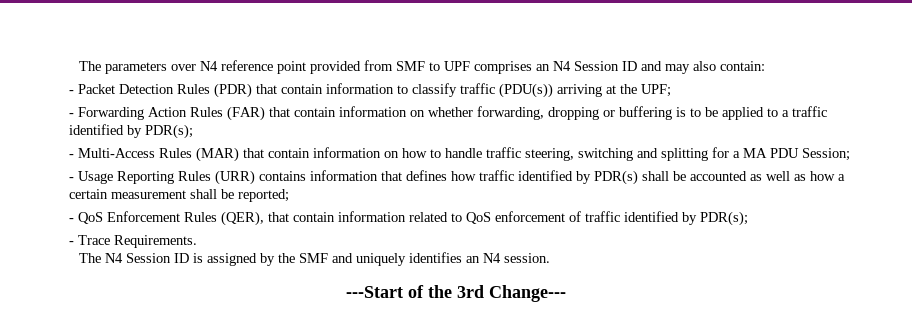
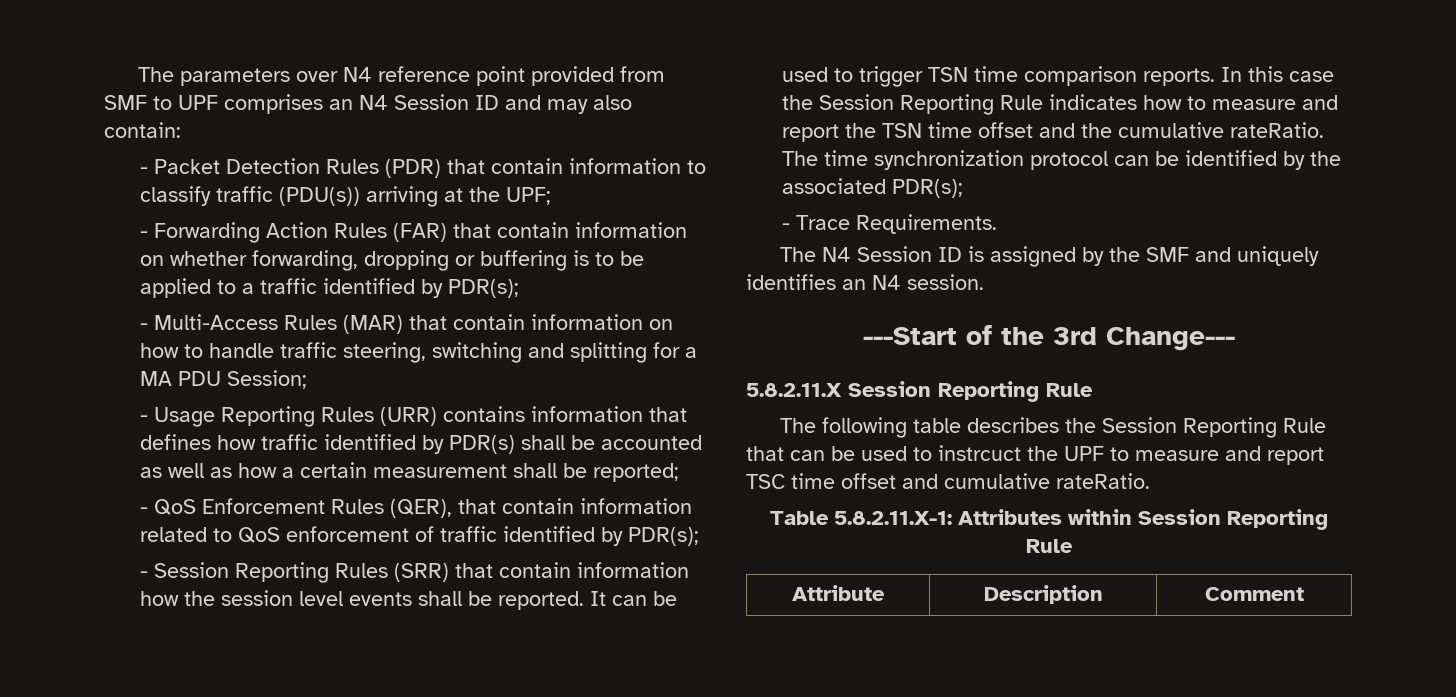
+ - Session Reporting Rules (SRR) that contain information how the session level events shall be reported. It can be used to trigger TSN time comparison reports. In this case the Session Reporting Rule indicates how to measure and report the TSN time offset and the cumulative rateRatio. The time synchronization protocol can be identified by the associated PDR(s);
+ 5.8.2.11.X Session Reporting Rule
+ The following table describes the Session Reporting Rule that can be used to instrcuct the UPF to measure and report TSC time offset and cumulative rateRatio.
+ Table 5.8.2.11.X-1: Attributes within Session Reporting Rule
+ Attribute | Description | Comment

